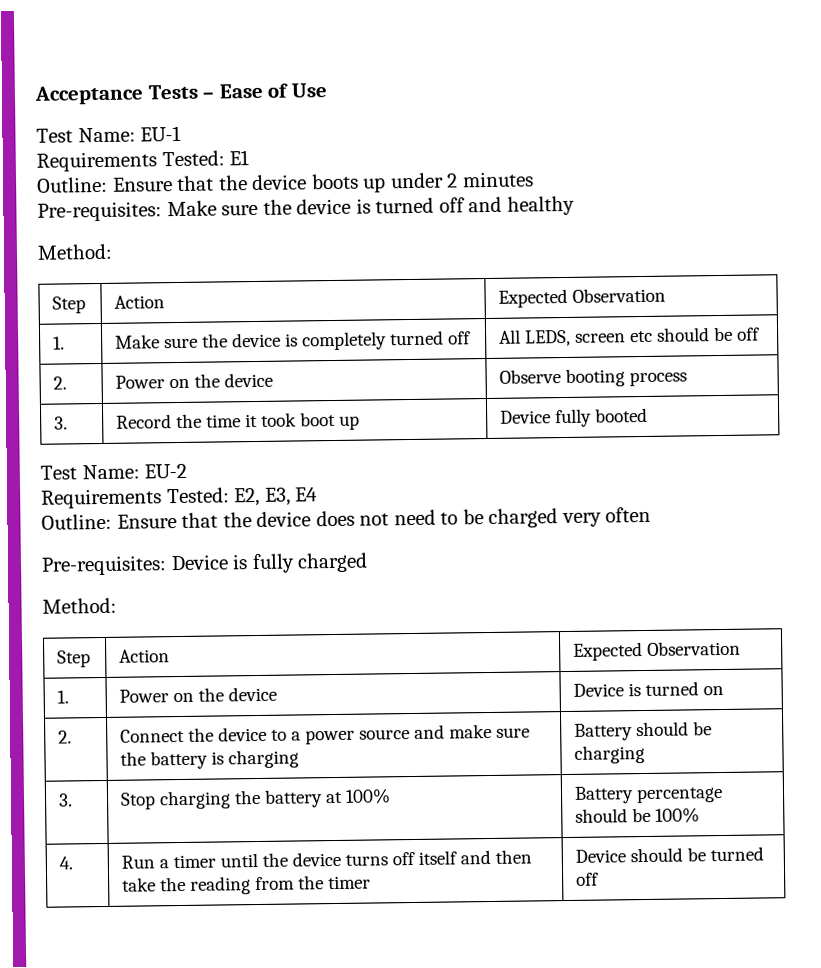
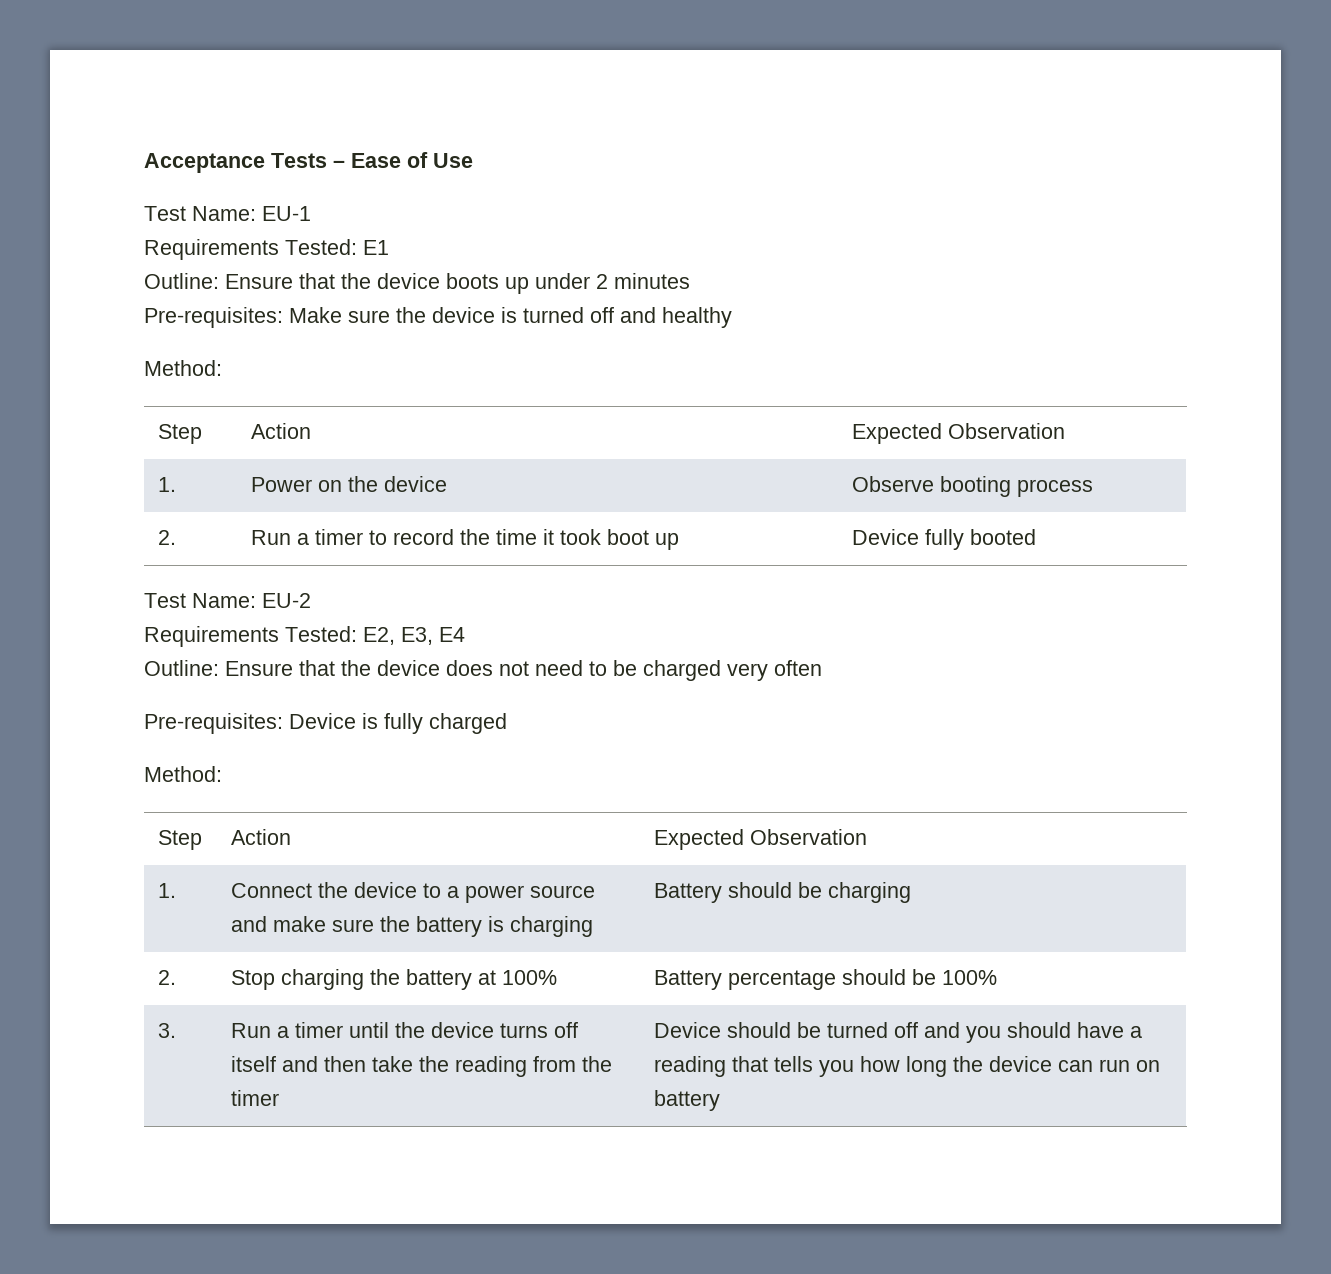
- 1. | Make sure the device is completely turned off | All LEDS, screen etc should be off
- 2. | Power on the device | Observe booting process
+ 1. | Power on the device | Observe booting process
- 3. | Record the time it took boot up | Device fully booted
+ 2. | Run a timer to record the time it took boot up | Device fully booted
- 1. | Power on the device | Device is turned on
- 2. | Connect the device to a power source and make sure the battery is charging | Battery should be charging
+ 1. | Connect the device to a power source and make sure the battery is charging | Battery should be charging
- 3. | Stop charging the battery at 100% | Battery percentage should be 100%
+ 2. | Stop charging the battery at 100% | Battery percentage should be 100%
- 4. | Run a timer until the device turns off itself and then take the reading from the timer | Device should be turned off
+ 3. | Run a timer until the device turns off itself and then take the reading from the timer | Device should be turned off and you should have a reading that tells you how long the device can run on battery

